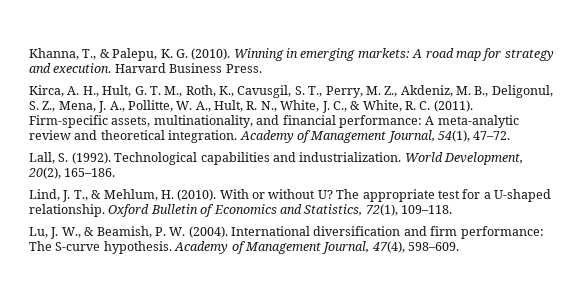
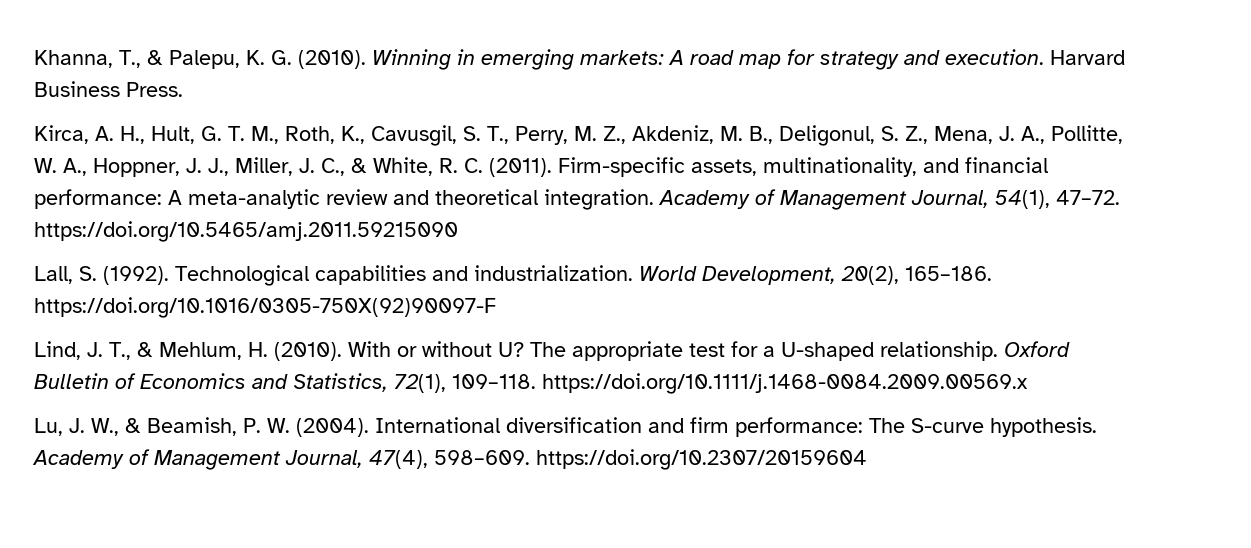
- Kirca, A. H., Hult, G. T. M., Roth, K., Cavusgil, S. T., Perry, M. Z., Akdeniz, M. B., Deligonul, S. Z., Mena, J. A., Pollitte, W. A., Hult, R. N., White, J. C., & White, R. C. (2011).
+ Kirca, A. H., Hult, G. T. M., Roth, K., Cavusgil, S. T., Perry, M. Z., Akdeniz, M. B., Deligonul, S. Z., Mena, J. A., Pollitte, W. A., Hoppner, J. J., Miller, J. C., & White, R. C. (2011).
- Academy of Management Journal, 54(1), 47–72.
+ Academy of Management Journal, 54(1), 47–72. https://doi.org/10.5465/amj.2011.59215090
- World Development, 20(2), 165–186.
+ World Development, 20(2), 165–186. https://doi.org/10.1016/0305-750X(92)90097-F
- Oxford Bulletin of Economics and Statistics, 72(1), 109–118.
+ Oxford Bulletin of Economics and Statistics, 72(1), 109–118. https://doi.org/10.1111/j.1468-0084.2009.00569.x
- Academy of Management Journal, 47(4), 598–609.
+ Academy of Management Journal, 47(4), 598–609. https://doi.org/10.2307/20159604

